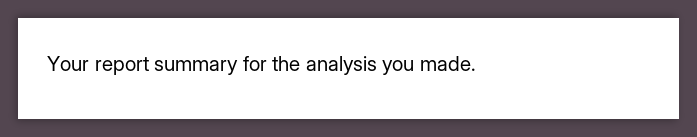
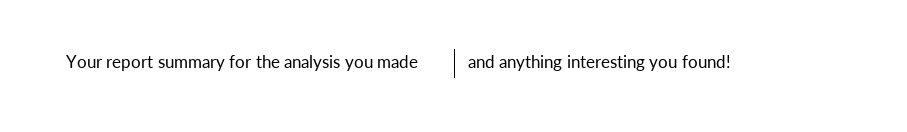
- Your report summary for the analysis you made.
+ Your report summary for the analysis you made and anything interesting you found!

